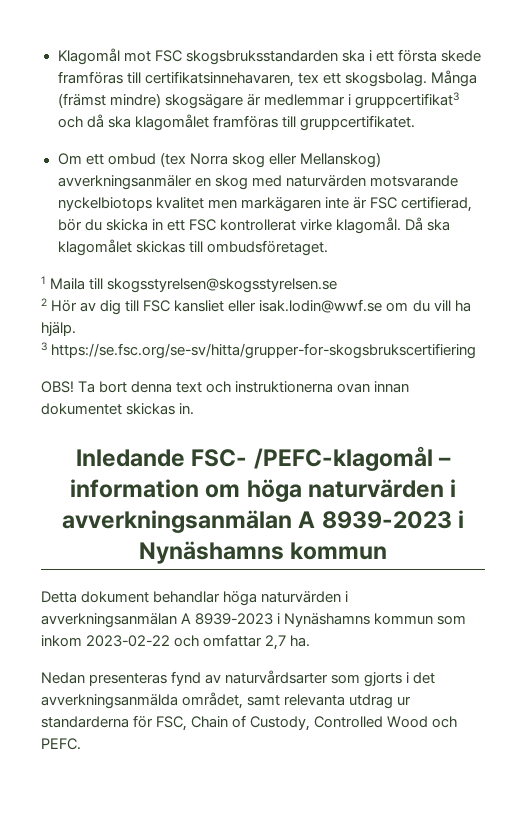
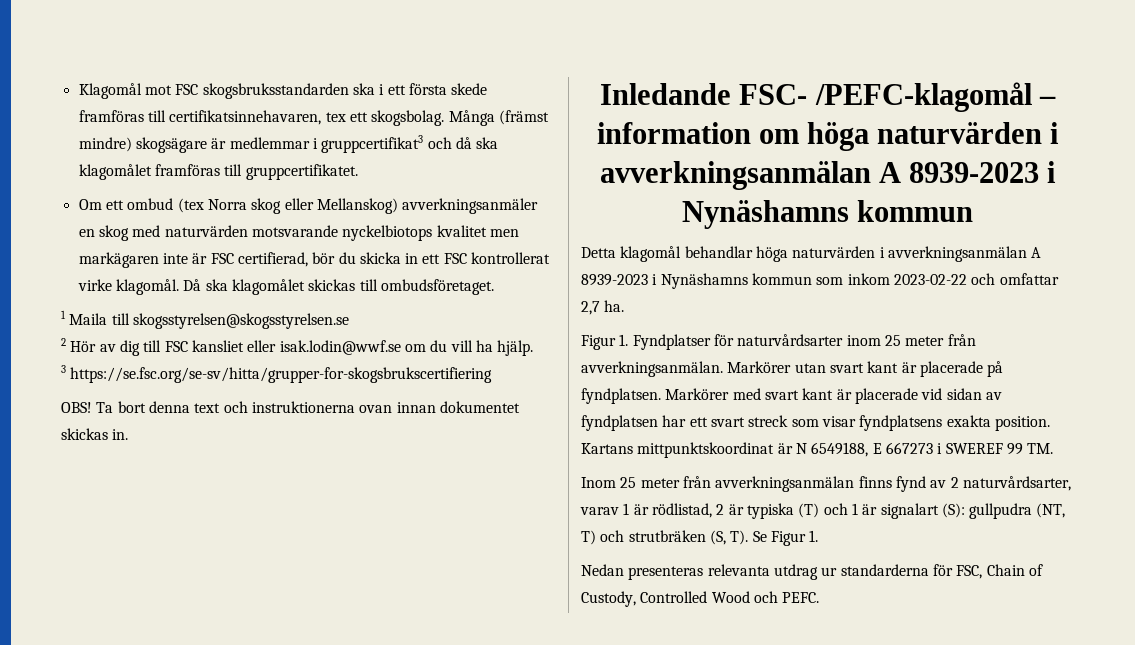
- Detta dokument behandlar höga naturvärden i avverkningsanmälan A 8939-2023 i Nynäshamns kommun som inkom 2023-02-22 och omfattar 2,7 ha.
+ Detta klagomål behandlar höga naturvärden i avverkningsanmälan A 8939-2023 i Nynäshamns kommun som inkom 2023-02-22 och omfattar 2,7 ha.
- Nedan presenteras fynd av naturvårdsarter som gjorts i det avverkningsanmälda området, samt relevanta utdrag ur standarderna för FSC, Chain of Custody, Controlled Wood och PEFC.
+ Figur 1. Fyndplatser för naturvårdsarter inom 25 meter från avverkningsanmälan. Markörer utan svart kant är placerade på fyndplatsen. Markörer med svart kant är placerade vid sidan av fyndplatsen har ett svart streck som visar fyndplatsens exakta position. Kartans mittpunktskoordinat är N 6549188, E 667273 i SWEREF 99 TM.
+ Inom 25 meter från avverkningsanmälan finns fynd av 2 naturvårdsarter, varav 1 är rödlistad, 2 är typiska (T) och 1 är signalart (S): gullpudra (NT, T) och strutbräken (S, T). Se Figur 1.
+ Nedan presenteras relevanta utdrag ur standarderna för FSC, Chain of Custody, Controlled Wood och PEFC.

